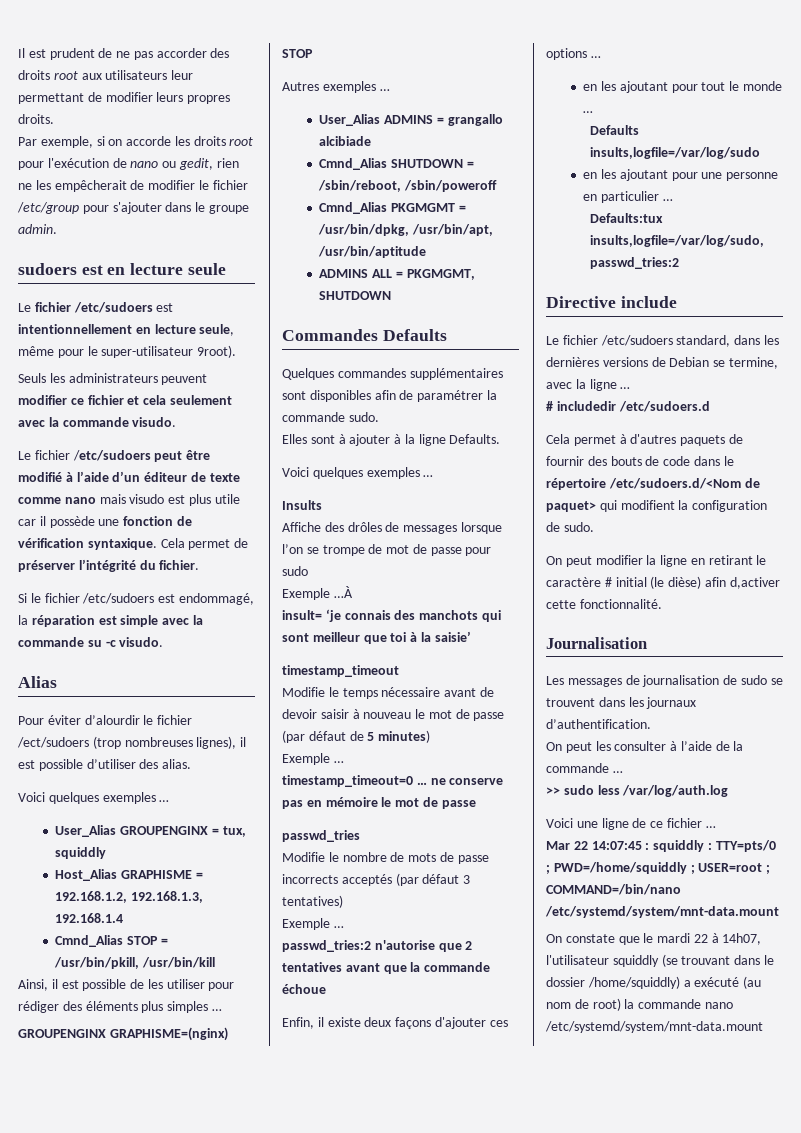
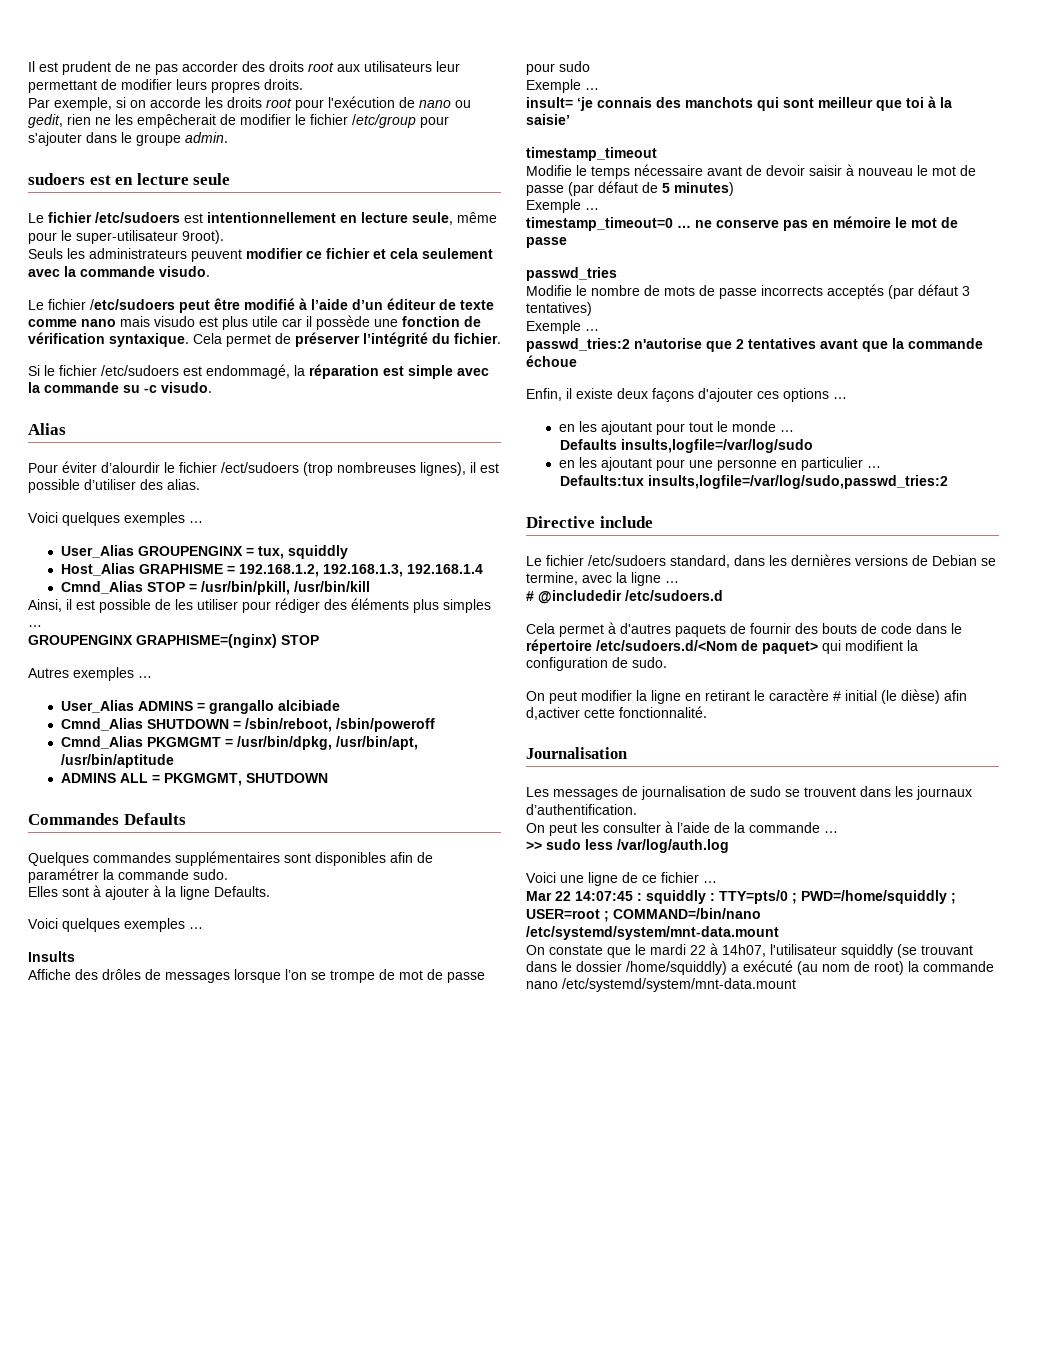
  Affiche des drôles de messages lorsque l’on se trompe de mot de passe pour sudo
- Exemple …À
+ Exemple …
- # includedir /etc/sudoers.d
+ # @includedir /etc/sudoers.d

